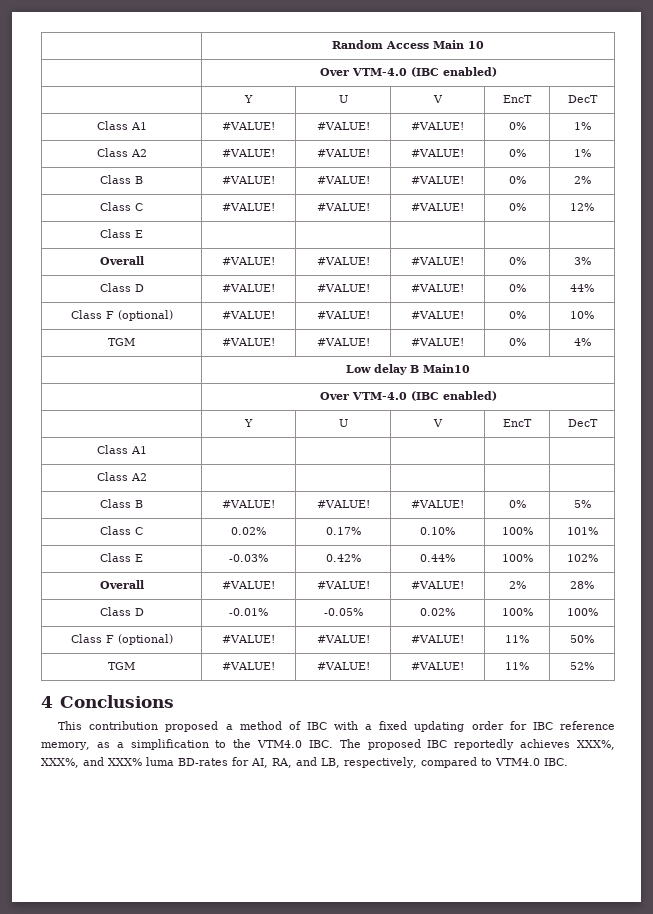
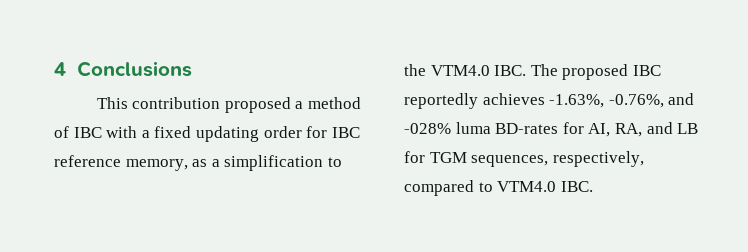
- | Random Access Main 10
- | Over VTM-4.0 (IBC enabled)
- | Y | U | V | EncT | DecT
- Class A1 | #VALUE! | #VALUE! | #VALUE! | 0% | 1%
- Class A2 | #VALUE! | #VALUE! | #VALUE! | 0% | 1%
- Class B | #VALUE! | #VALUE! | #VALUE! | 0% | 2%
- Class C | #VALUE! | #VALUE! | #VALUE! | 0% | 12%
- Class E | | | | |
- Overall | #VALUE! | #VALUE! | #VALUE! | 0% | 3%
- Class D | #VALUE! | #VALUE! | #VALUE! | 0% | 44%
- Class F (optional) | #VALUE! | #VALUE! | #VALUE! | 0% | 10%
- TGM | #VALUE! | #VALUE! | #VALUE! | 0% | 4%
- | Low delay B Main10
- | Over VTM-4.0 (IBC enabled)
- | Y | U | V | EncT | DecT
- Class A1 | | | | |
- Class A2 | | | | |
- Class B | #VALUE! | #VALUE! | #VALUE! | 0% | 5%
- Class C | 0.02% | 0.17% | 0.10% | 100% | 101%
- Class E | -0.03% | 0.42% | 0.44% | 100% | 102%
- Overall | #VALUE! | #VALUE! | #VALUE! | 2% | 28%
- Class D | -0.01% | -0.05% | 0.02% | 100% | 100%
- Class F (optional) | #VALUE! | #VALUE! | #VALUE! | 11% | 50%
- TGM | #VALUE! | #VALUE! | #VALUE! | 11% | 52%
- This contribution proposed a method of IBC with a fixed updating order for IBC reference memory, as a simplification to the VTM4.0 IBC. The proposed IBC reportedly achieves XXX%, XXX%, and XXX% luma BD-rates for AI, RA, and LB, respectively, compared to VTM4.0 IBC.
+ This contribution proposed a method of IBC with a fixed updating order for IBC reference memory, as a simplification to the VTM4.0 IBC. The proposed IBC reportedly achieves -1.63%, -0.76%, and -028% luma BD-rates for AI, RA, and LB for TGM sequences, respectively, compared to VTM4.0 IBC.

